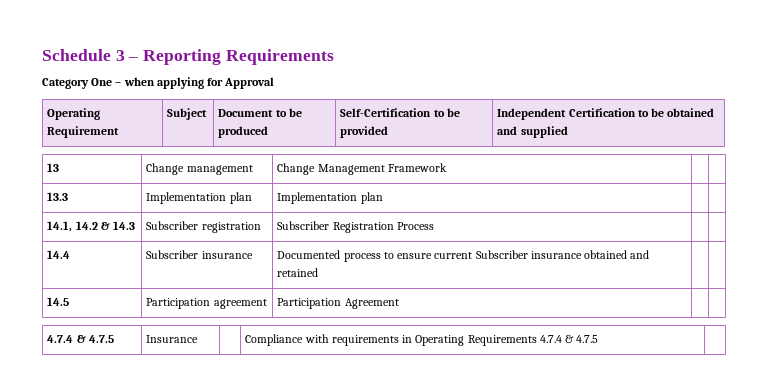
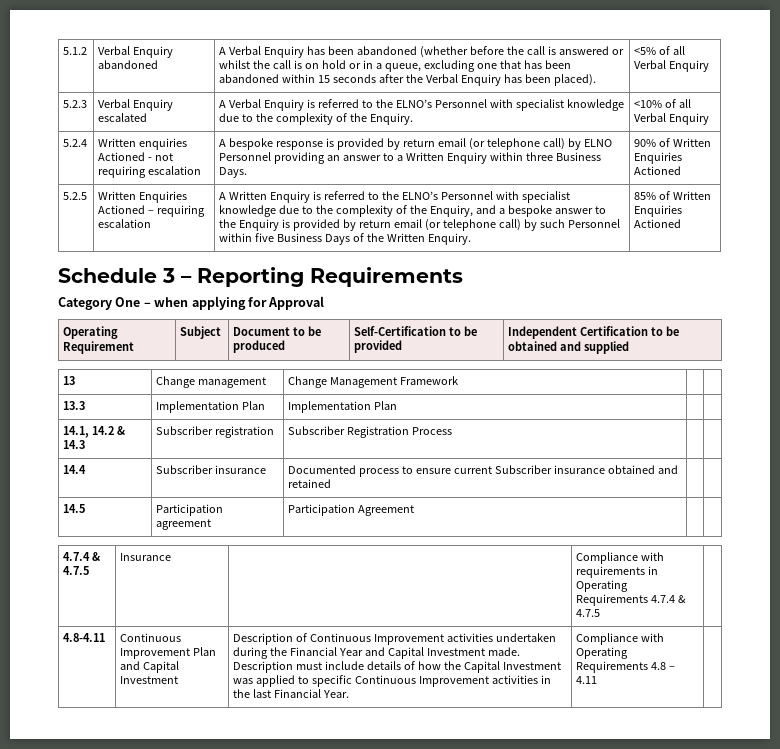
+ 5.1.2 | Verbal Enquiry abandoned | A Verbal Enquiry has been abandoned (whether before the call is answered or whilst the call is on hold or in a queue, excluding one that has been abandoned within 15 seconds after the Verbal Enquiry has been placed). | <5% of all Verbal Enquiry
+ 5.2.3 | Verbal Enquiry escalated | A Verbal Enquiry is referred to the ELNO’s Personnel with specialist knowledge due to the complexity of the Enquiry. | <10% of all Verbal Enquiry
+ 5.2.4 | Written enquiries Actioned - not requiring escalation | A bespoke response is provided by return email (or telephone call) by ELNO Personnel providing an answer to a Written Enquiry within three Business Days. | 90% of Written Enquiries Actioned
+ 5.2.5 | Written Enquiries Actioned – requiring escalation | A Written Enquiry is referred to the ELNO’s Personnel with specialist knowledge due to the complexity of the Enquiry, and a bespoke answer to the Enquiry is provided by return email (or telephone call) by such Personnel within five Business Days of the Written Enquiry. | 85% of Written Enquiries Actioned
- 13.3 | Implementation plan | Implementation plan | |
+ 13.3 | Implementation Plan | Implementation Plan | |
+ 4.8-4.11 | Continuous Improvement Plan and Capital Investment | Description of Continuous Improvement activities undertaken during the Financial Year and Capital Investment made. Description must include details of how the Capital Investment was applied to specific Continuous Improvement activities in the last Financial Year. | Compliance with Operating Requirements 4.8 – 4.11

